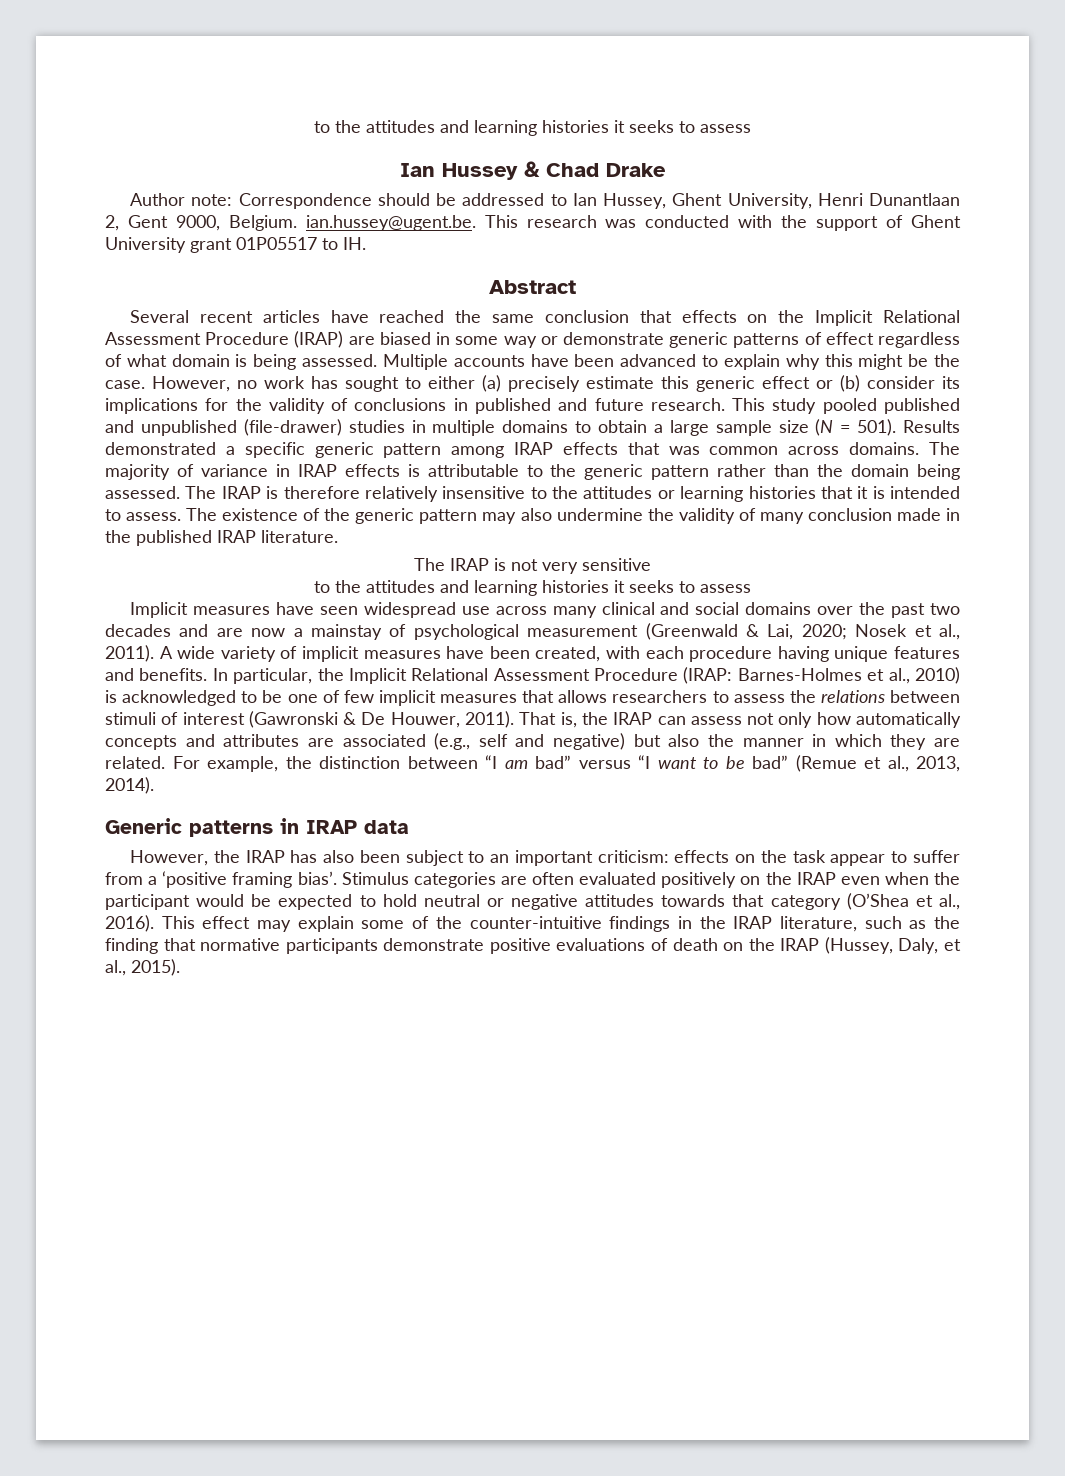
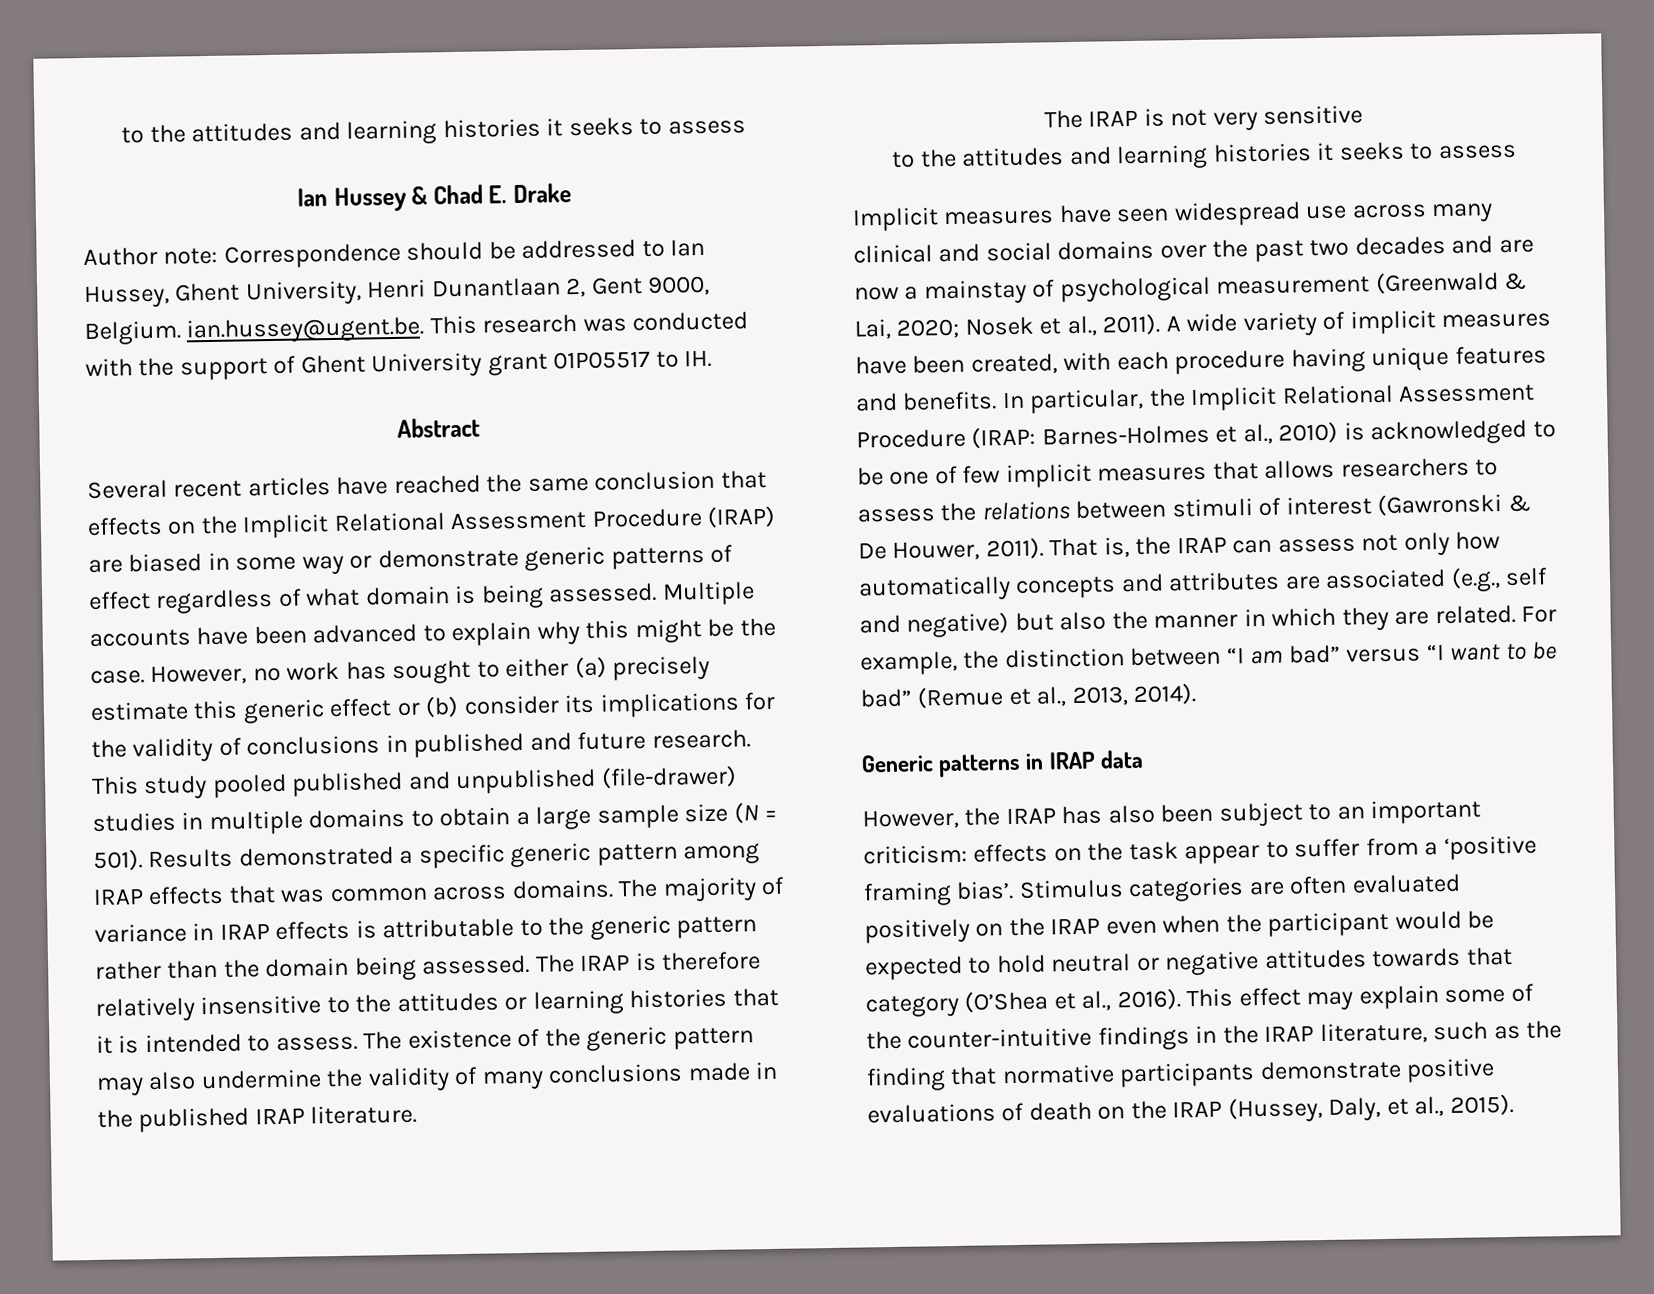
- Ian Hussey & Chad Drake
+ Ian Hussey & Chad E. Drake
- The existence of the generic pattern may also undermine the validity of many conclusion made in the published IRAP literature.
+ The existence of the generic pattern may also undermine the validity of many conclusions made in the published IRAP literature.

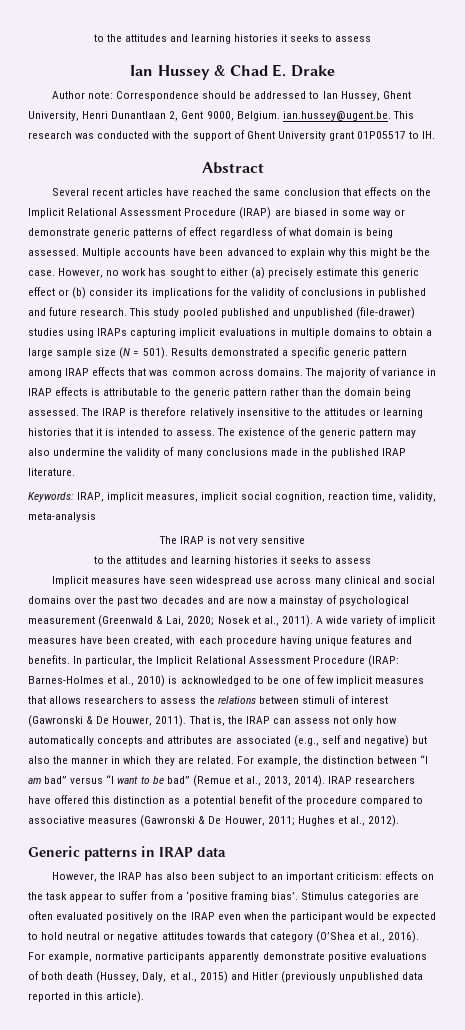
- This study pooled published and unpublished (file-drawer) studies in multiple domains to obtain a large sample size (N = 501).
+ This study pooled published and unpublished (file-drawer) studies using IRAPs capturing implicit evaluations in multiple domains to obtain a large sample size (N = 501).
+ Keywords: IRAP, implicit measures, implicit social cognition, reaction time, validity, meta-analysis
+ IRAP researchers have offered this distinction as a potential benefit of the procedure compared to associative measures (Gawronski & De Houwer, 2011; Hughes et al., 2012).
- This effect may explain some of the counter-intuitive findings in the IRAP literature, such as the finding that normative participants demonstrate positive evaluations of death on the IRAP (Hussey, Daly, et al., 2015).
+ For example, normative participants apparently demonstrate positive evaluations of both death (Hussey, Daly, et al., 2015) and Hitler (previously unpublished data reported in this article).

